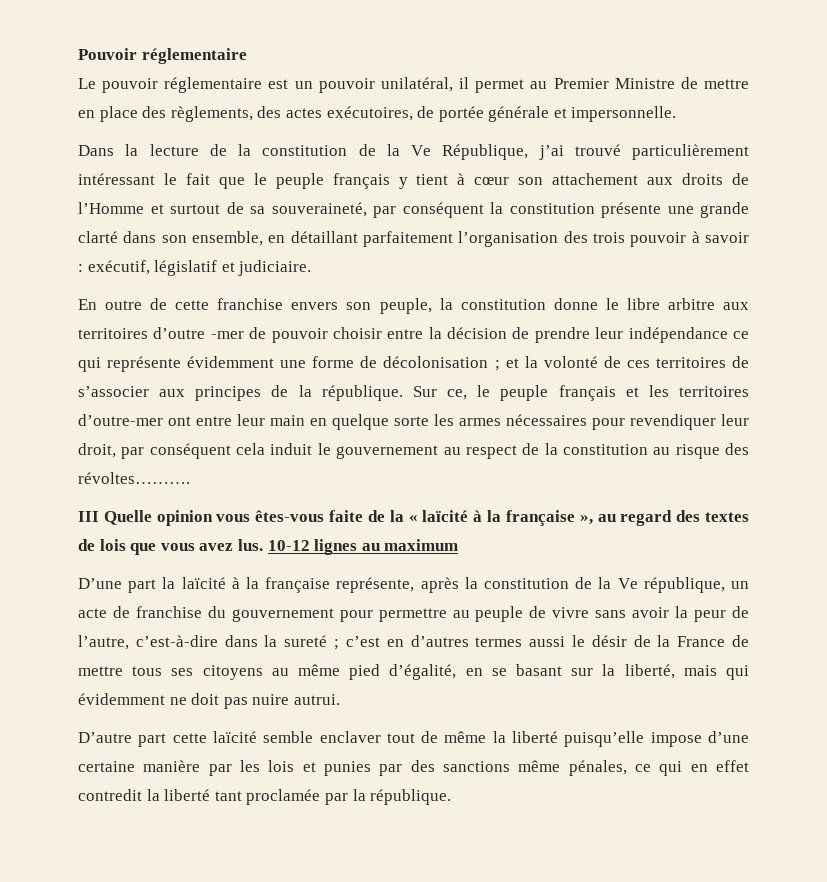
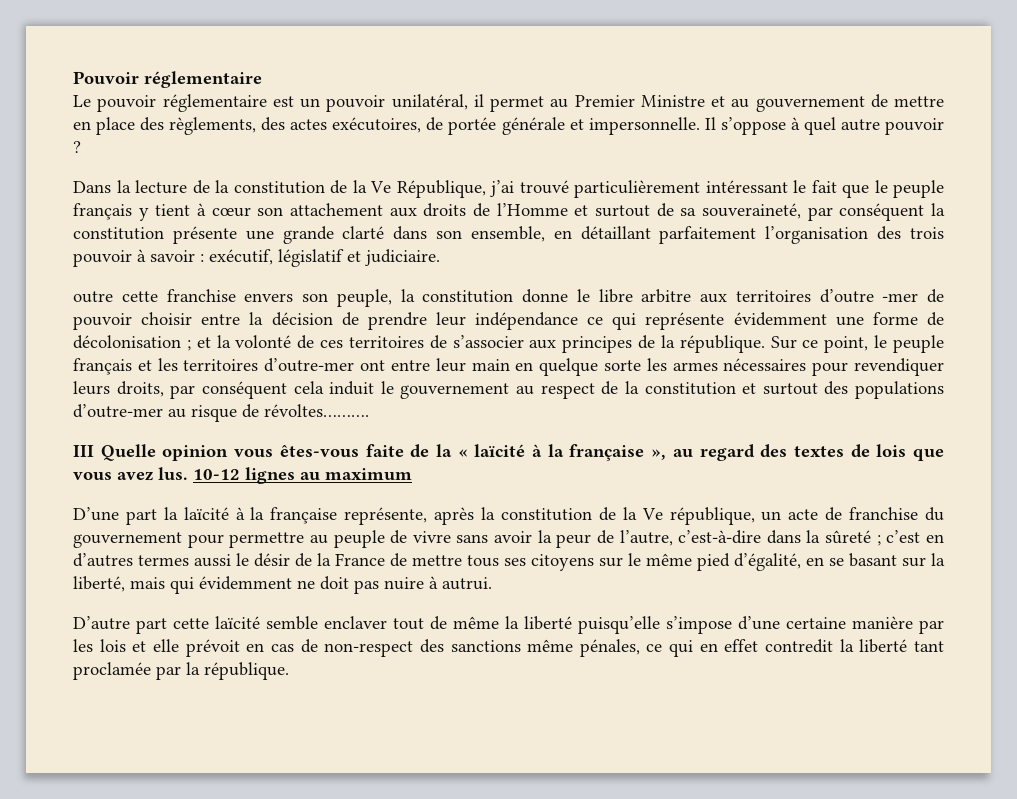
- Le pouvoir réglementaire est un pouvoir unilatéral, il permet au Premier Ministre de mettre en place des règlements, des actes exécutoires, de portée générale et impersonnelle.
+ Le pouvoir réglementaire est un pouvoir unilatéral, il permet au Premier Ministre et au gouvernement de mettre en place des règlements, des actes exécutoires, de portée générale et impersonnelle. Il s’oppose à quel autre pouvoir ?
- En outre de cette franchise envers son peuple, la constitution donne le libre arbitre aux territoires d’outre -mer de pouvoir choisir entre la décision de prendre leur indépendance ce qui représente évidemment une forme de décolonisation ; et la volonté de ces territoires de s’associer aux principes de la république.
+ outre cette franchise envers son peuple, la constitution donne le libre arbitre aux territoires d’outre -mer de pouvoir choisir entre la décision de prendre leur indépendance ce qui représente évidemment une forme de décolonisation ; et la volonté de ces territoires de s’associer aux principes de la république.
- Sur ce, le peuple français et les territoires d’outre-mer ont entre leur main en quelque sorte les armes nécessaires pour revendiquer leur droit, par conséquent cela induit le gouvernement au respect de la constitution au risque des révoltes……….
+ Sur ce point, le peuple français et les territoires d’outre-mer ont entre leur main en quelque sorte les armes nécessaires pour revendiquer leurs droits, par conséquent cela induit le gouvernement au respect de la constitution et surtout des populations d’outre-mer au risque de révoltes……….
- D’une part la laïcité à la française représente, après la constitution de la Ve république, un acte de franchise du gouvernement pour permettre au peuple de vivre sans avoir la peur de l’autre, c’est-à-dire dans la sureté ;
+ D’une part la laïcité à la française représente, après la constitution de la Ve république, un acte de franchise du gouvernement pour permettre au peuple de vivre sans avoir la peur de l’autre, c’est-à-dire dans la sûreté ;
- c’est en d’autres termes aussi le désir de la France de mettre tous ses citoyens au même pied d’égalité, en se basant sur la liberté, mais qui évidemment ne doit pas nuire autrui.
+ c’est en d’autres termes aussi le désir de la France de mettre tous ses citoyens sur le même pied d’égalité, en se basant sur la liberté, mais qui évidemment ne doit pas nuire à autrui.
- D’autre part cette laïcité semble enclaver tout de même la liberté puisqu’elle impose d’une certaine manière par les lois et punies par des sanctions même pénales, ce qui en effet contredit la liberté tant proclamée par la république.
+ D’autre part cette laïcité semble enclaver tout de même la liberté puisqu’elle s’impose d’une certaine manière par les lois et elle prévoit en cas de non-respect des sanctions même pénales, ce qui en effet contredit la liberté tant proclamée par la république.

